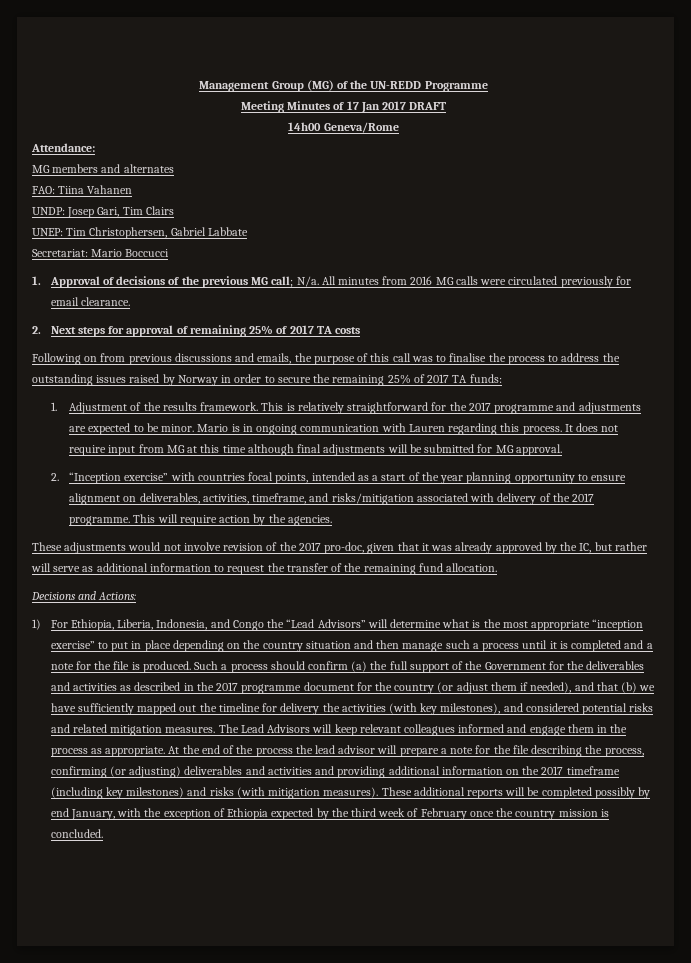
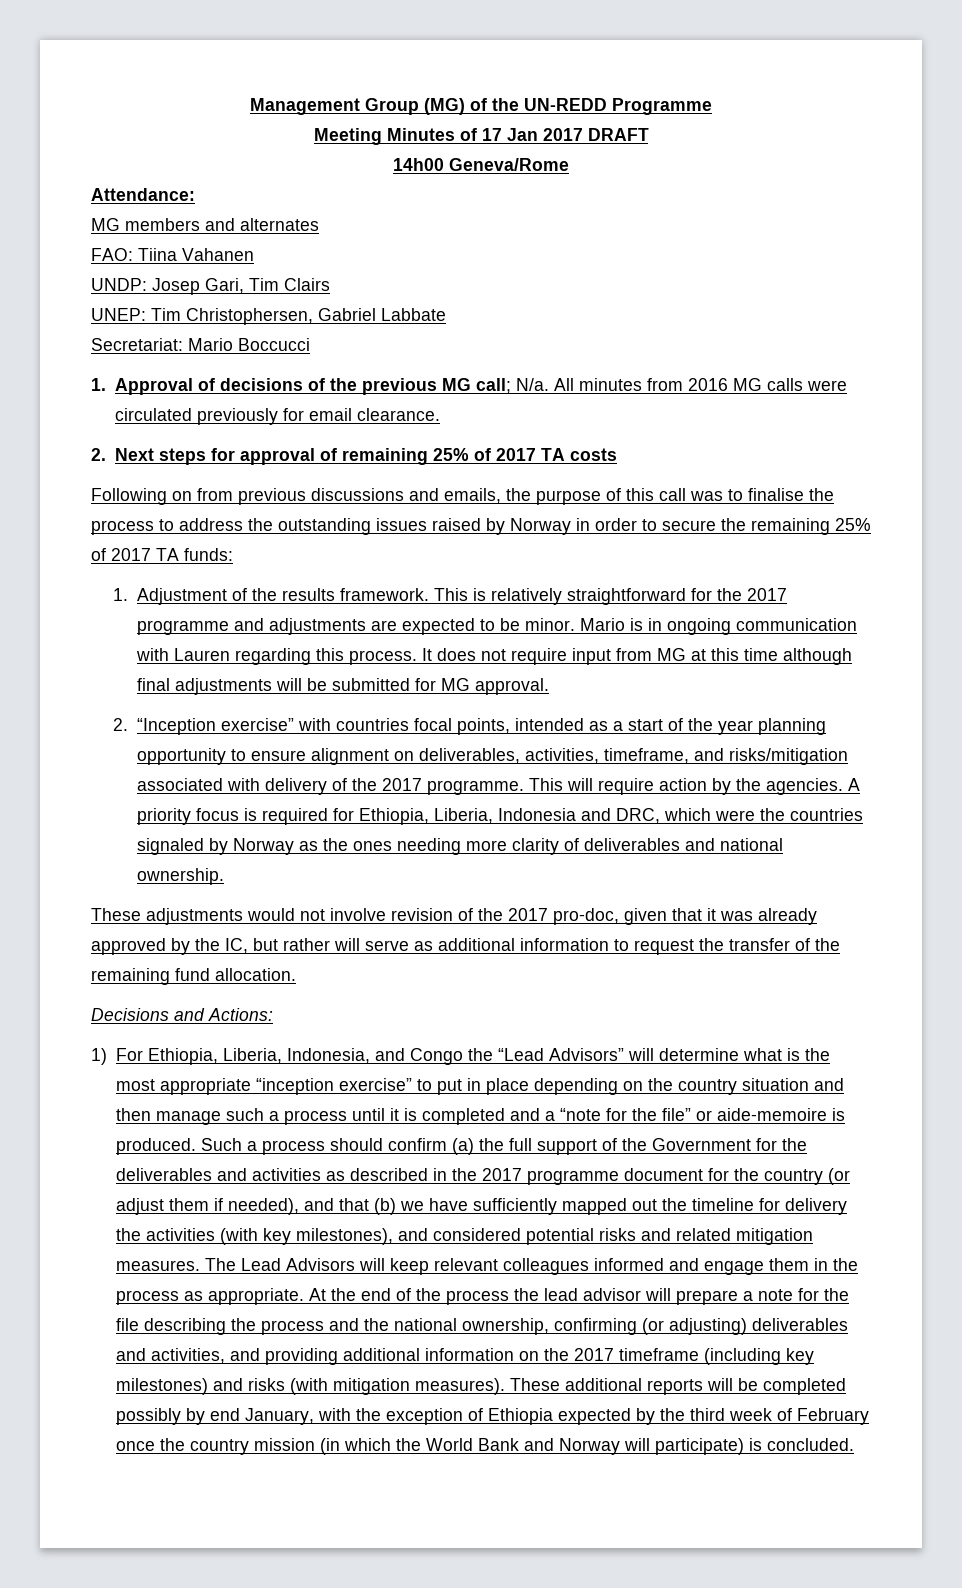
+ A priority focus is required for Ethiopia, Liberia, Indonesia and DRC, which were the countries signaled by Norway as the ones needing more clarity of deliverables and national ownership.
- 1) For Ethiopia, Liberia, Indonesia, and Congo the “Lead Advisors” will determine what is the most appropriate “inception exercise” to put in place depending on the country situation and then manage such a process until it is completed and a note for the file is produced.
+ 1) For Ethiopia, Liberia, Indonesia, and Congo the “Lead Advisors” will determine what is the most appropriate “inception exercise” to put in place depending on the country situation and then manage such a process until it is completed and a “note for the file” or aide-memoire is produced.
- At the end of the process the lead advisor will prepare a note for the file describing the process, confirming (or adjusting) deliverables and activities and providing additional information on the 2017 timeframe (including key milestones) and risks (with mitigation measures).
+ At the end of the process the lead advisor will prepare a note for the file describing the process and the national ownership, confirming (or adjusting) deliverables and activities, and providing additional information on the 2017 timeframe (including key milestones) and risks (with mitigation measures).
- These additional reports will be completed possibly by end January, with the exception of Ethiopia expected by the third week of February once the country mission is concluded.
+ These additional reports will be completed possibly by end January, with the exception of Ethiopia expected by the third week of February once the country mission (in which the World Bank and Norway will participate) is concluded.

